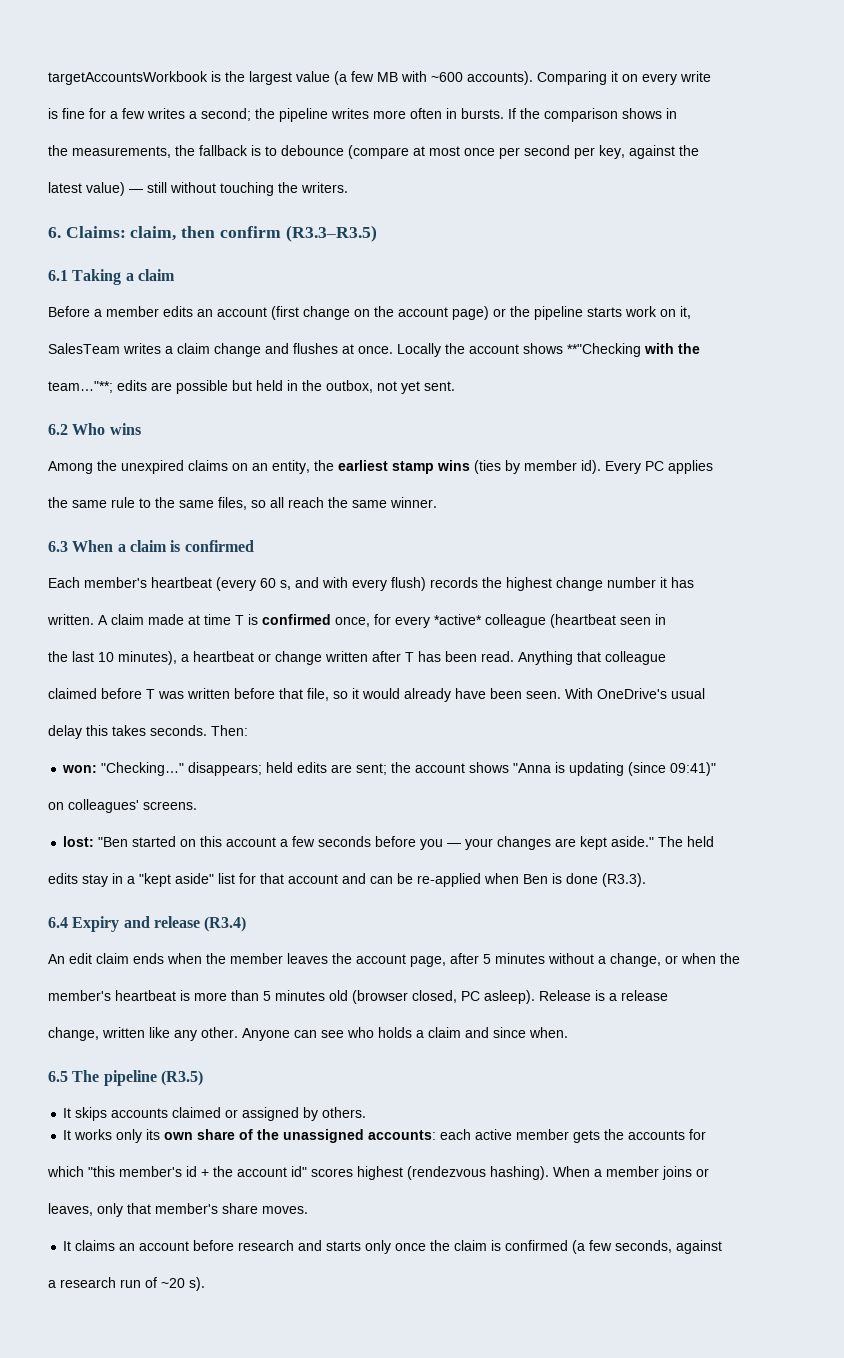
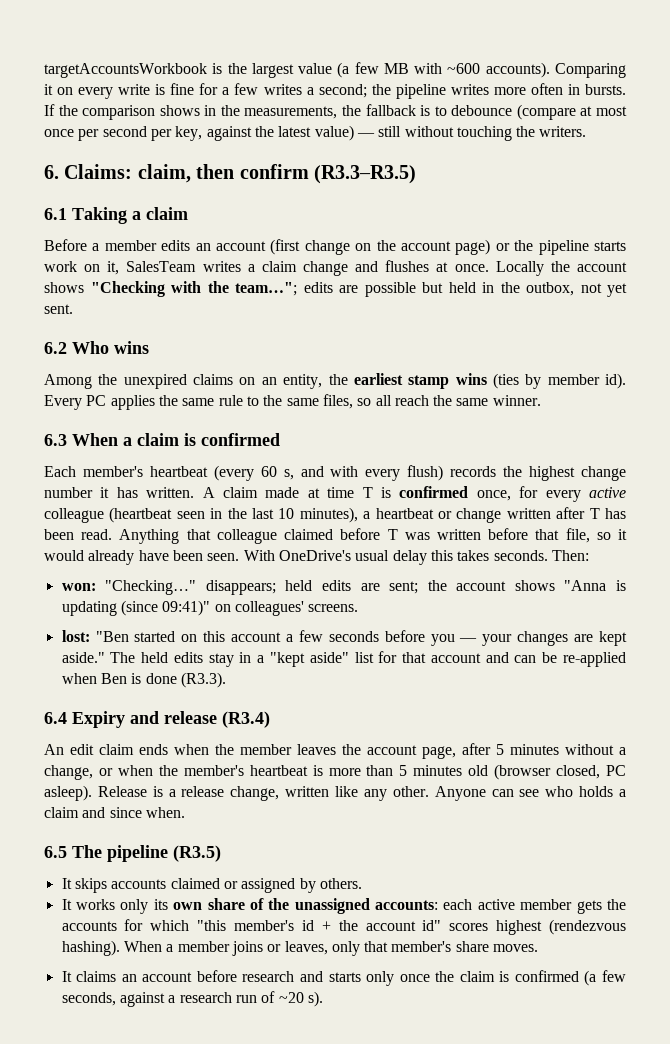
- Comparing it on every write
- is fine for a few writes a second; the pipeline writes more often in bursts.
+ Comparing it on every write is fine for a few writes a second; the pipeline writes more often in bursts.
- If the comparison shows in
- the measurements, the fallback is to debounce (compare at most once per second per key, against the
- latest value) — still without touching the writers.
+ If the comparison shows in the measurements, the fallback is to debounce (compare at most once per second per key, against the latest value) — still without touching the writers.
- Before a member edits an account (first change on the account page) or the pipeline starts work on it,
- SalesTeam writes a claim change and flushes at once.
+ Before a member edits an account (first change on the account page) or the pipeline starts work on it, SalesTeam writes a claim change and flushes at once.
- Locally the account shows **"Checking with the
- team…"**; edits are possible but held in the outbox, not yet sent.
+ Locally the account shows "Checking with the team…"; edits are possible but held in the outbox, not yet sent.
- Every PC applies
- the same rule to the same files, so all reach the same winner.
+ Every PC applies the same rule to the same files, so all reach the same winner.
- Each member's heartbeat (every 60 s, and with every flush) records the highest change number it has
- written.
+ Each member's heartbeat (every 60 s, and with every flush) records the highest change number it has written.
- A claim made at time T is confirmed once, for every *active* colleague (heartbeat seen in
- the last 10 minutes), a heartbeat or change written after T has been read.
+ A claim made at time T is confirmed once, for every active colleague (heartbeat seen in the last 10 minutes), a heartbeat or change written after T has been read.
- Anything that colleague
- claimed before T was written before that file, so it would already have been seen.
+ Anything that colleague claimed before T was written before that file, so it would already have been seen.
- With OneDrive's usual
- delay this takes seconds.
+ With OneDrive's usual delay this takes seconds.
- won: "Checking…" disappears; held edits are sent; the account shows "Anna is updating (since 09:41)"
- on colleagues' screens.
+ won: "Checking…" disappears; held edits are sent; the account shows "Anna is updating (since 09:41)" on colleagues' screens.
- The held
- edits stay in a "kept aside" list for that account and can be re-applied when Ben is done (R3.3).
+ The held edits stay in a "kept aside" list for that account and can be re-applied when Ben is done (R3.3).
- An edit claim ends when the member leaves the account page, after 5 minutes without a change, or when the
- member's heartbeat is more than 5 minutes old (browser closed, PC asleep).
+ An edit claim ends when the member leaves the account page, after 5 minutes without a change, or when the member's heartbeat is more than 5 minutes old (browser closed, PC asleep).
- Release is a release
- change, written like any other.
+ Release is a release change, written like any other.
- It works only its own share of the unassigned accounts: each active member gets the accounts for
- which "this member's id + the account id" scores highest (rendezvous hashing).
+ It works only its own share of the unassigned accounts: each active member gets the accounts for which "this member's id + the account id" scores highest (rendezvous hashing).
- When a member joins or
- leaves, only that member's share moves.
+ When a member joins or leaves, only that member's share moves.
- It claims an account before research and starts only once the claim is confirmed (a few seconds, against
- a research run of ~20 s).
+ It claims an account before research and starts only once the claim is confirmed (a few seconds, against a research run of ~20 s).

